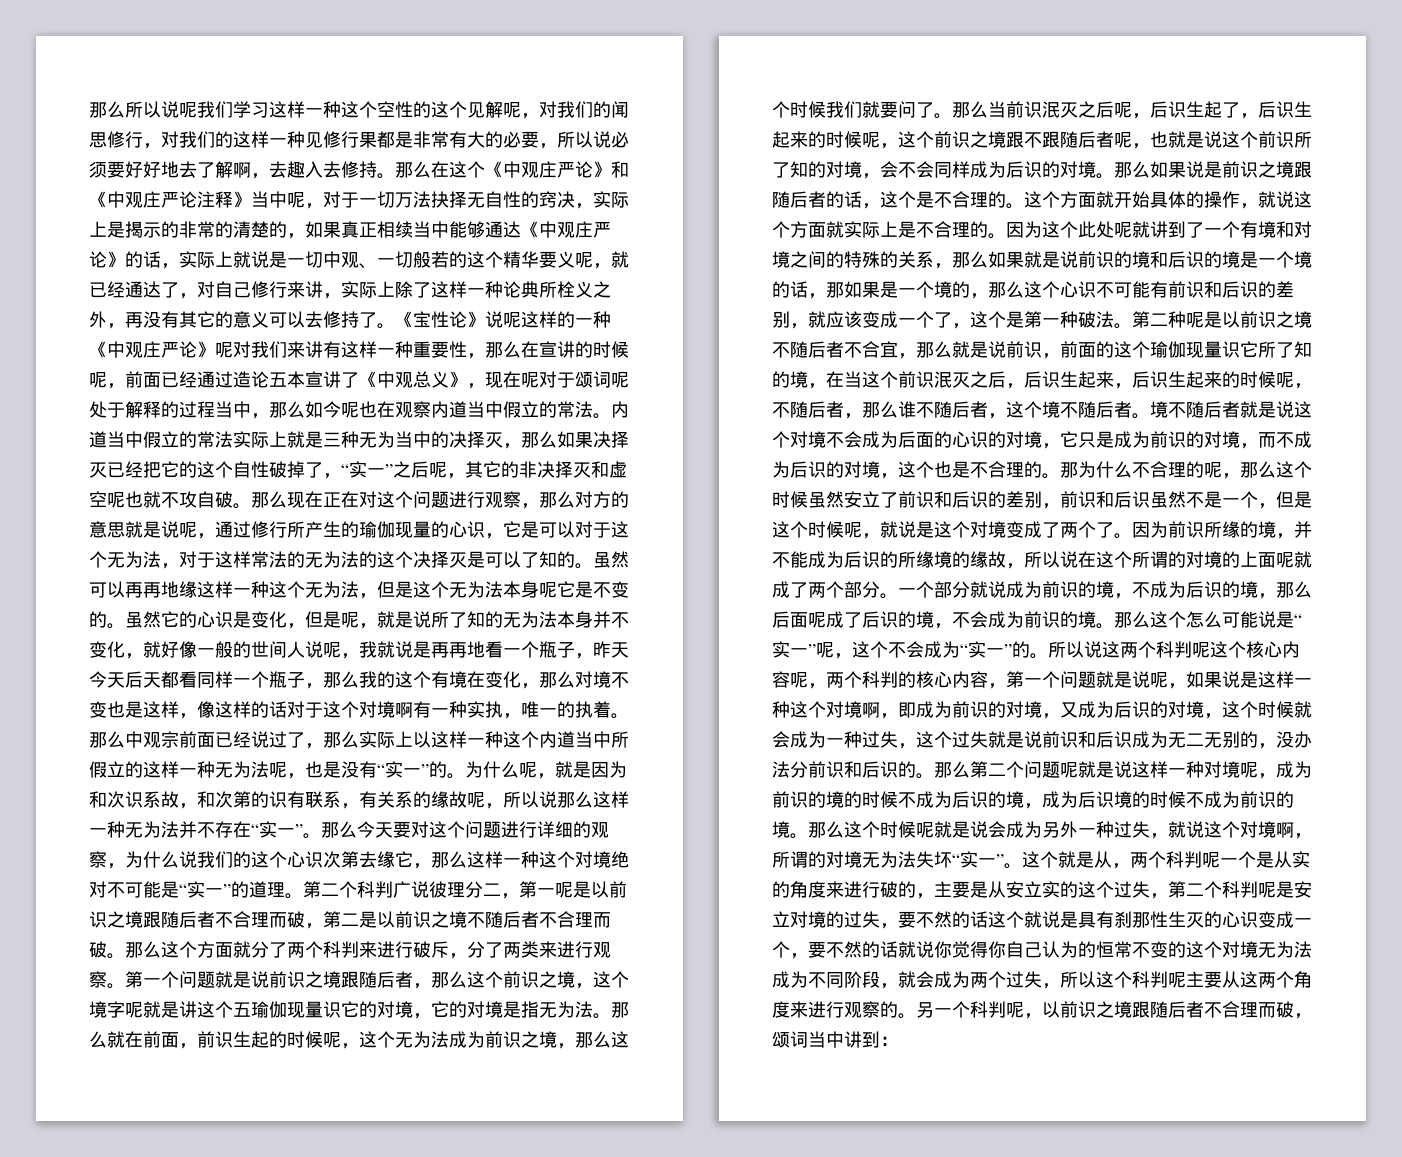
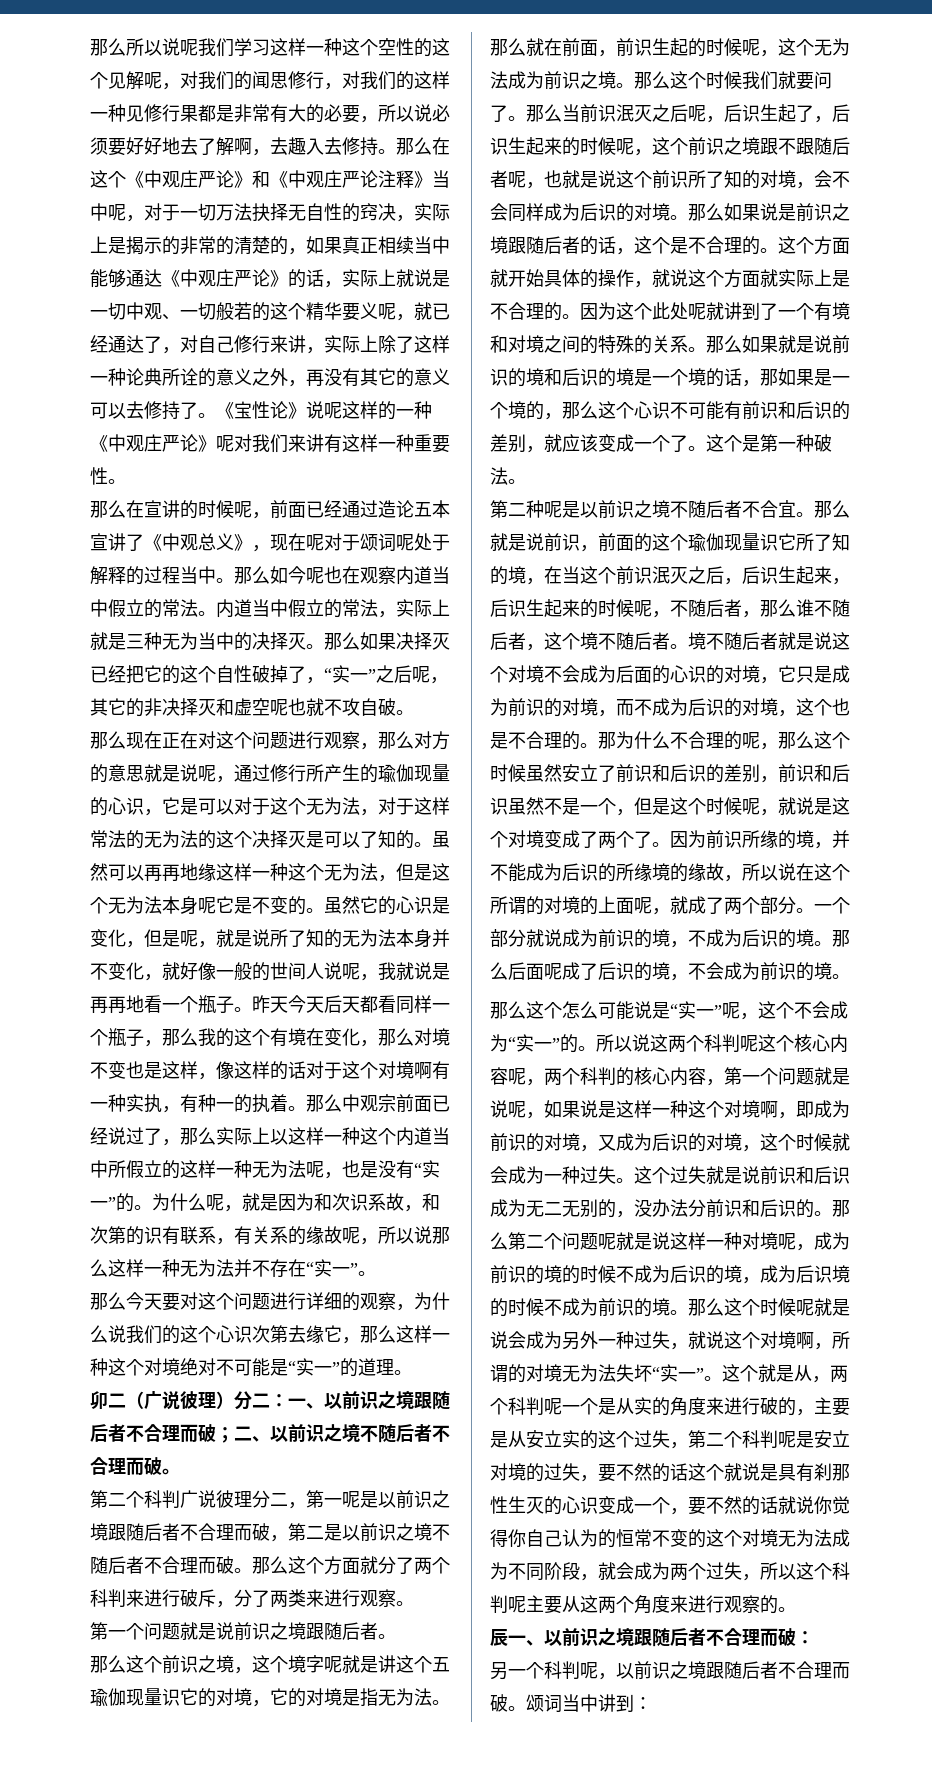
- 那么在这个《中观庄严论》和《中观庄严论注释》当中呢，对于一切万法抉择无自性的窍决，实际上是揭示的非常的清楚的，如果真正相续当中能够通达《中观庄严论》的话，实际上就说是一切中观、一切般若的这个精华要义呢，就已经通达了，对自己修行来讲，实际上除了这样一种论典所栓义之外，再没有其它的意义可以去修持了。
+ 那么在这个《中观庄严论》和《中观庄严论注释》当中呢，对于一切万法抉择无自性的窍决，实际上是揭示的非常的清楚的，如果真正相续当中能够通达《中观庄严论》的话，实际上就说是一切中观、一切般若的这个精华要义呢，就已经通达了，对自己修行来讲，实际上除了这样一种论典所诠的意义之外，再没有其它的意义可以去修持了。
- 《宝性论》说呢这样的一种《中观庄严论》呢对我们来讲有这样一种重要性，那么在宣讲的时候呢，前面已经通过造论五本宣讲了《中观总义》，现在呢对于颂词呢处于解释的过程当中，那么如今呢也在观察内道当中假立的常法。
+ 《宝性论》说呢这样的一种《中观庄严论》呢对我们来讲有这样一种重要性。
+ 那么在宣讲的时候呢，前面已经通过造论五本宣讲了《中观总义》，现在呢对于颂词呢处于解释的过程当中。那么如今呢也在观察内道当中假立的常法。
- 内道当中假立的常法实际上就是三种无为当中的决择灭，那么如果决择灭已经把它的这个自性破掉了，“实一”之后呢，其它的非决择灭和虚空呢也就不攻自破。那么现在正在对这个问题进行观察，那么对方的意思就是说呢，通过修行所产生的瑜伽现量的心识，它是可以对于这个无为法，对于这样常法的无为法的这个决择灭是可以了知的。
+ 内道当中假立的常法，实际上就是三种无为当中的决择灭。那么如果决择灭已经把它的这个自性破掉了，“实一”之后呢，其它的非决择灭和虚空呢也就不攻自破。
+ 那么现在正在对这个问题进行观察，那么对方的意思就是说呢，通过修行所产生的瑜伽现量的心识，它是可以对于这个无为法，对于这样常法的无为法的这个决择灭是可以了知的。
- 虽然它的心识是变化，但是呢，就是说所了知的无为法本身并不变化，就好像一般的世间人说呢，我就说是再再地看一个瓶子，昨天今天后天都看同样一个瓶子，那么我的这个有境在变化，那么对境不变也是这样，像这样的话对于这个对境啊有一种实执，唯一的执着。
+ 虽然它的心识是变化，但是呢，就是说所了知的无为法本身并不变化，就好像一般的世间人说呢，我就说是再再地看一个瓶子。昨天今天后天都看同样一个瓶子，那么我的这个有境在变化，那么对境不变也是这样，像这样的话对于这个对境啊有一种实执，有种一的执着。
- 为什么呢，就是因为和次识系故，和次第的识有联系，有关系的缘故呢，所以说那么这样一种无为法并不存在“实一”。那么今天要对这个问题进行详细的观察，为什么说我们的这个心识次第去缘它，那么这样一种这个对境绝对不可能是“实一”的道理。第二个科判广说彼理分二，第一呢是以前识之境跟随后者不合理而破，第二是以前识之境不随后者不合理而破。
+ 为什么呢，就是因为和次识系故，和次第的识有联系，有关系的缘故呢，所以说那么这样一种无为法并不存在“实一”。
+ 那么今天要对这个问题进行详细的观察，为什么说我们的这个心识次第去缘它，那么这样一种这个对境绝对不可能是“实一”的道理。
+ 卯二（广说彼理）分二：一、以前识之境跟随后者不合理而破；二、以前识之境不随后者不合理而破。
+ 第二个科判广说彼理分二，第一呢是以前识之境跟随后者不合理而破，第二是以前识之境不随后者不合理而破。
- 那么这个方面就分了两个科判来进行破斥，分了两类来进行观察。第一个问题就是说前识之境跟随后者，那么这个前识之境，这个境字呢就是讲这个五瑜伽现量识它的对境，它的对境是指无为法。
+ 那么这个方面就分了两个科判来进行破斥，分了两类来进行观察。
+ 第一个问题就是说前识之境跟随后者。
+ 那么这个前识之境，这个境字呢就是讲这个五瑜伽现量识它的对境，它的对境是指无为法。
- 那么就在前面，前识生起的时候呢，这个无为法成为前识之境，那么这个时候我们就要问了。
+ 那么就在前面，前识生起的时候呢，这个无为法成为前识之境。那么这个时候我们就要问了。
- 因为这个此处呢就讲到了一个有境和对境之间的特殊的关系，那么如果就是说前识的境和后识的境是一个境的话，那如果是一个境的，那么这个心识不可能有前识和后识的差别，就应该变成一个了，这个是第一种破法。第二种呢是以前识之境不随后者不合宜，那么就是说前识，前面的这个瑜伽现量识它所了知的境，在当这个前识泯灭之后，后识生起来，后识生起来的时候呢，不随后者，那么谁不随后者，这个境不随后者。
+ 因为这个此处呢就讲到了一个有境和对境之间的特殊的关系。那么如果就是说前识的境和后识的境是一个境的话，那如果是一个境的，那么这个心识不可能有前识和后识的差别，就应该变成一个了。这个是第一种破法。
+ 第二种呢是以前识之境不随后者不合宜。那么就是说前识，前面的这个瑜伽现量识它所了知的境，在当这个前识泯灭之后，后识生起来，后识生起来的时候呢，不随后者，那么谁不随后者，这个境不随后者。
- 因为前识所缘的境，并不能成为后识的所缘境的缘故，所以说在这个所谓的对境的上面呢就成了两个部分。
+ 因为前识所缘的境，并不能成为后识的所缘境的缘故，所以说在这个所谓的对境的上面呢，就成了两个部分。
- 一个部分就说成为前识的境，不成为后识的境，那么后面呢成了后识的境，不会成为前识的境。那么这个怎么可能说是“实一”呢，这个不会成为“实一”的。
+ 一个部分就说成为前识的境，不成为后识的境。那么后面呢成了后识的境，不会成为前识的境。
+ 那么这个怎么可能说是“实一”呢，这个不会成为“实一”的。
- 所以说这两个科判呢这个核心内容呢，两个科判的核心内容，第一个问题就是说呢，如果说是这样一种这个对境啊，即成为前识的对境，又成为后识的对境，这个时候就会成为一种过失，这个过失就是说前识和后识成为无二无别的，没办法分前识和后识的。
+ 所以说这两个科判呢这个核心内容呢，两个科判的核心内容，第一个问题就是说呢，如果说是这样一种这个对境啊，即成为前识的对境，又成为后识的对境，这个时候就会成为一种过失。这个过失就是说前识和后识成为无二无别的，没办法分前识和后识的。
- 这个就是从，两个科判呢一个是从实的角度来进行破的，主要是从安立实的这个过失，第二个科判呢是安立对境的过失，要不然的话这个就说是具有刹那性生灭的心识变成一个，要不然的话就说你觉得你自己认为的恒常不变的这个对境无为法成为不同阶段，就会成为两个过失，所以这个科判呢主要从这两个角度来进行观察的。另一个科判呢，以前识之境跟随后者不合理而破，颂词当中讲到：
+ 这个就是从，两个科判呢一个是从实的角度来进行破的，主要是从安立实的这个过失，第二个科判呢是安立对境的过失，要不然的话这个就说是具有刹那性生灭的心识变成一个，要不然的话就说你觉得你自己认为的恒常不变的这个对境无为法成为不同阶段，就会成为两个过失，所以这个科判呢主要从这两个角度来进行观察的。
+ 辰一、以前识之境跟随后者不合理而破：
+ 另一个科判呢，以前识之境跟随后者不合理而破。颂词当中讲到：

